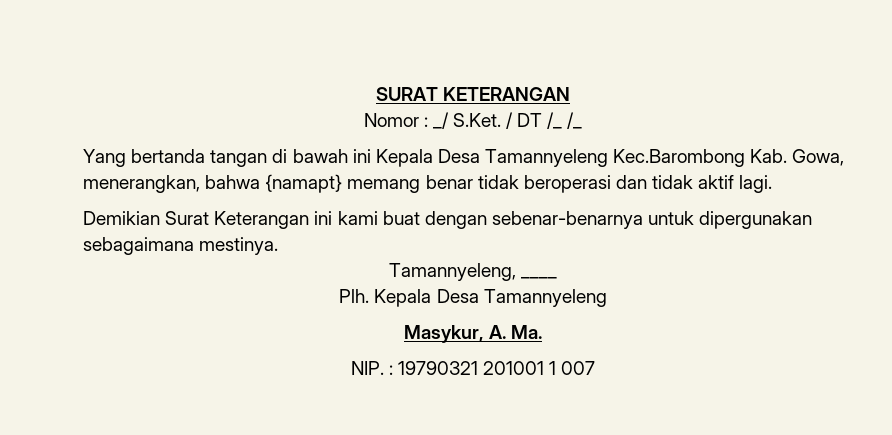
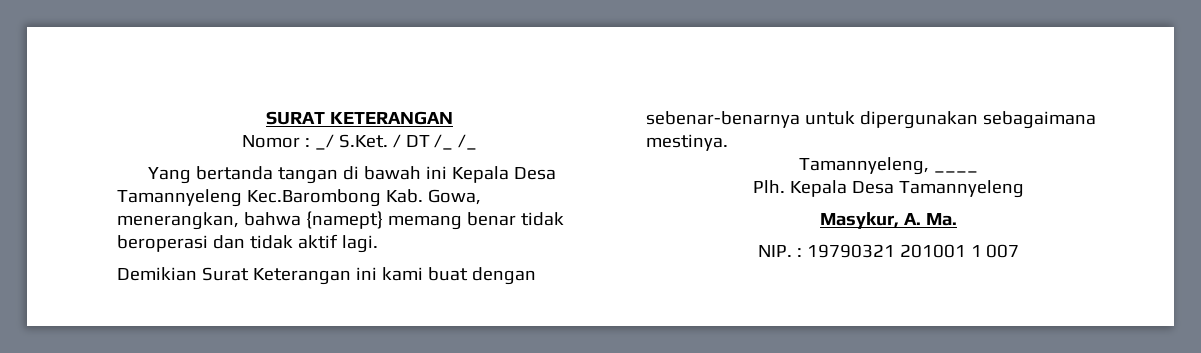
- Yang bertanda tangan di bawah ini Kepala Desa Tamannyeleng Kec.Barombong Kab. Gowa, menerangkan, bahwa {namapt} memang benar tidak beroperasi dan tidak aktif lagi.
+ Yang bertanda tangan di bawah ini Kepala Desa Tamannyeleng Kec.Barombong Kab. Gowa, menerangkan, bahwa {namept} memang benar tidak beroperasi dan tidak aktif lagi.

